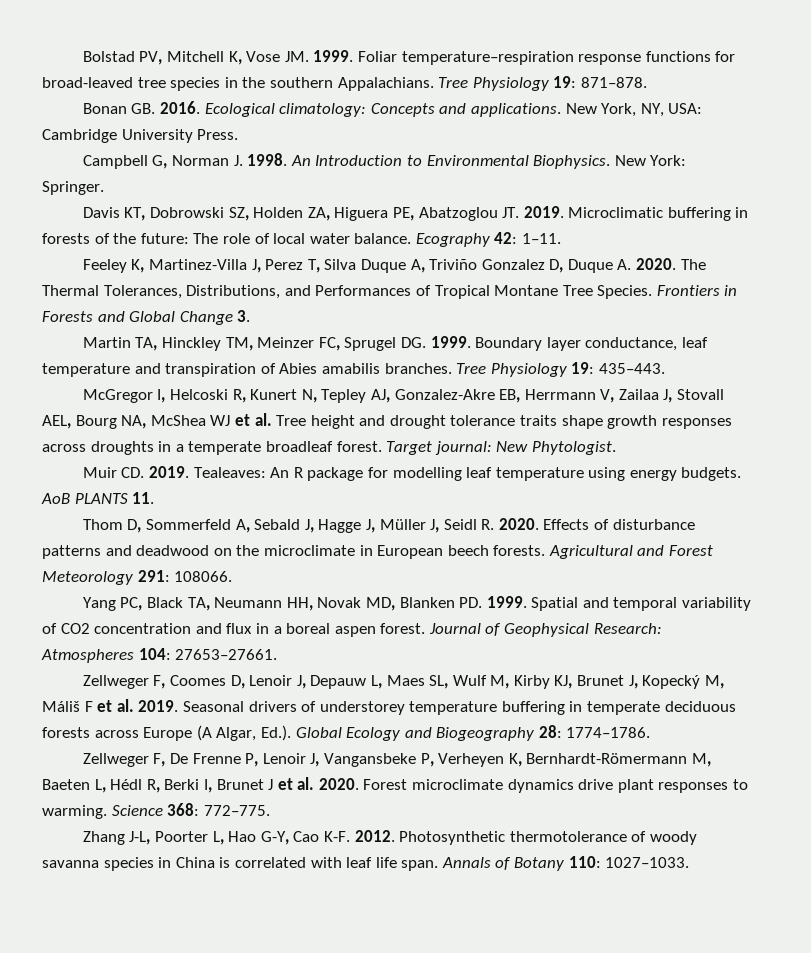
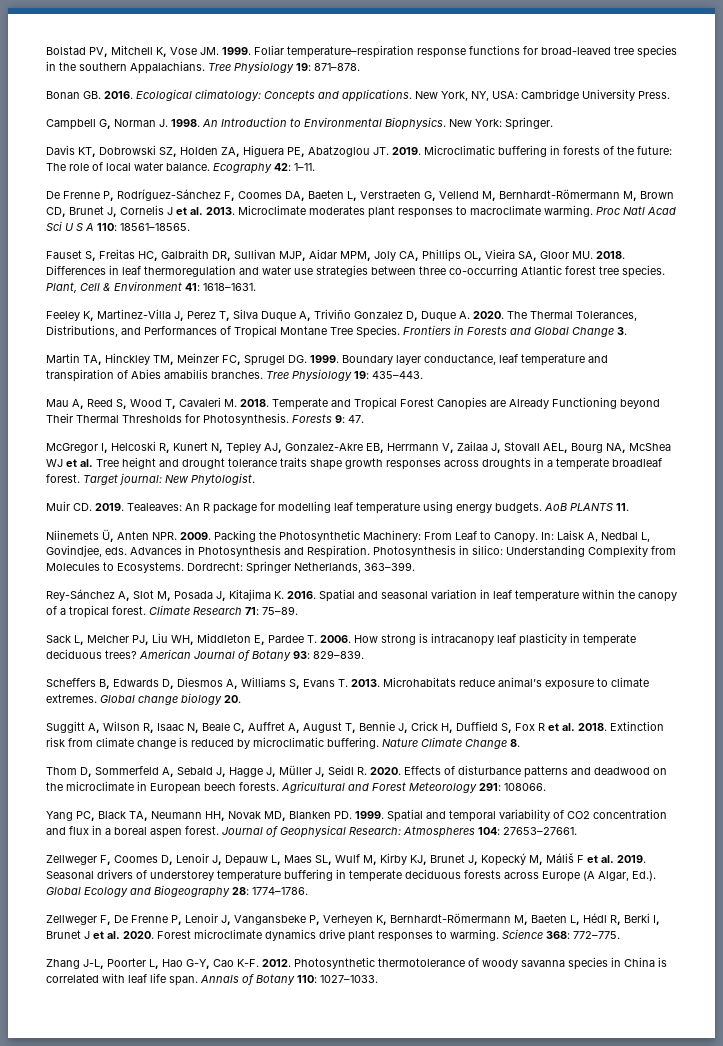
+ De Frenne P, Rodríguez-Sánchez F, Coomes DA, Baeten L, Verstraeten G, Vellend M, Bernhardt-Römermann M, Brown CD, Brunet J, Cornelis J et al. 2013. Microclimate moderates plant responses to macroclimate warming. Proc Natl Acad Sci U S A 110: 18561–18565.
+ Fauset S, Freitas HC, Galbraith DR, Sullivan MJP, Aidar MPM, Joly CA, Phillips OL, Vieira SA, Gloor MU. 2018. Differences in leaf thermoregulation and water use strategies between three co-occurring Atlantic forest tree species. Plant, Cell & Environment 41: 1618–1631.
+ Mau A, Reed S, Wood T, Cavaleri M. 2018. Temperate and Tropical Forest Canopies are Already Functioning beyond Their Thermal Thresholds for Photosynthesis. Forests 9: 47.
+ Niinemets Ü, Anten NPR. 2009. Packing the Photosynthetic Machinery: From Leaf to Canopy. In: Laisk A, Nedbal L, Govindjee, eds. Advances in Photosynthesis and Respiration. Photosynthesis in silico: Understanding Complexity from Molecules to Ecosystems. Dordrecht: Springer Netherlands, 363–399.
+ Rey-Sánchez A, Slot M, Posada J, Kitajima K. 2016. Spatial and seasonal variation in leaf temperature within the canopy of a tropical forest. Climate Research 71: 75–89.
+ Sack L, Melcher PJ, Liu WH, Middleton E, Pardee T. 2006. How strong is intracanopy leaf plasticity in temperate deciduous trees? American Journal of Botany 93: 829–839.
+ Scheffers B, Edwards D, Diesmos A, Williams S, Evans T. 2013. Microhabitats reduce animal’s exposure to climate extremes. Global change biology 20.
+ Suggitt A, Wilson R, Isaac N, Beale C, Auffret A, August T, Bennie J, Crick H, Duffield S, Fox R et al. 2018. Extinction risk from climate change is reduced by microclimatic buffering. Nature Climate Change 8.

